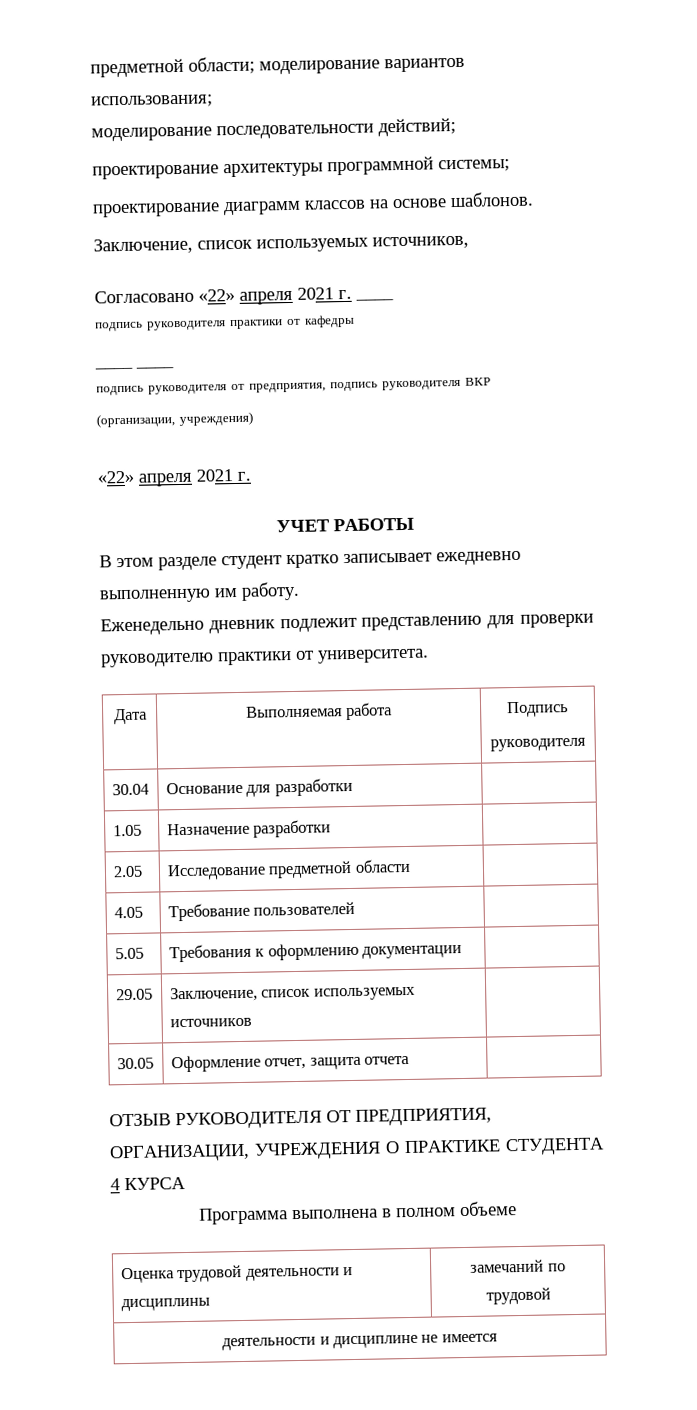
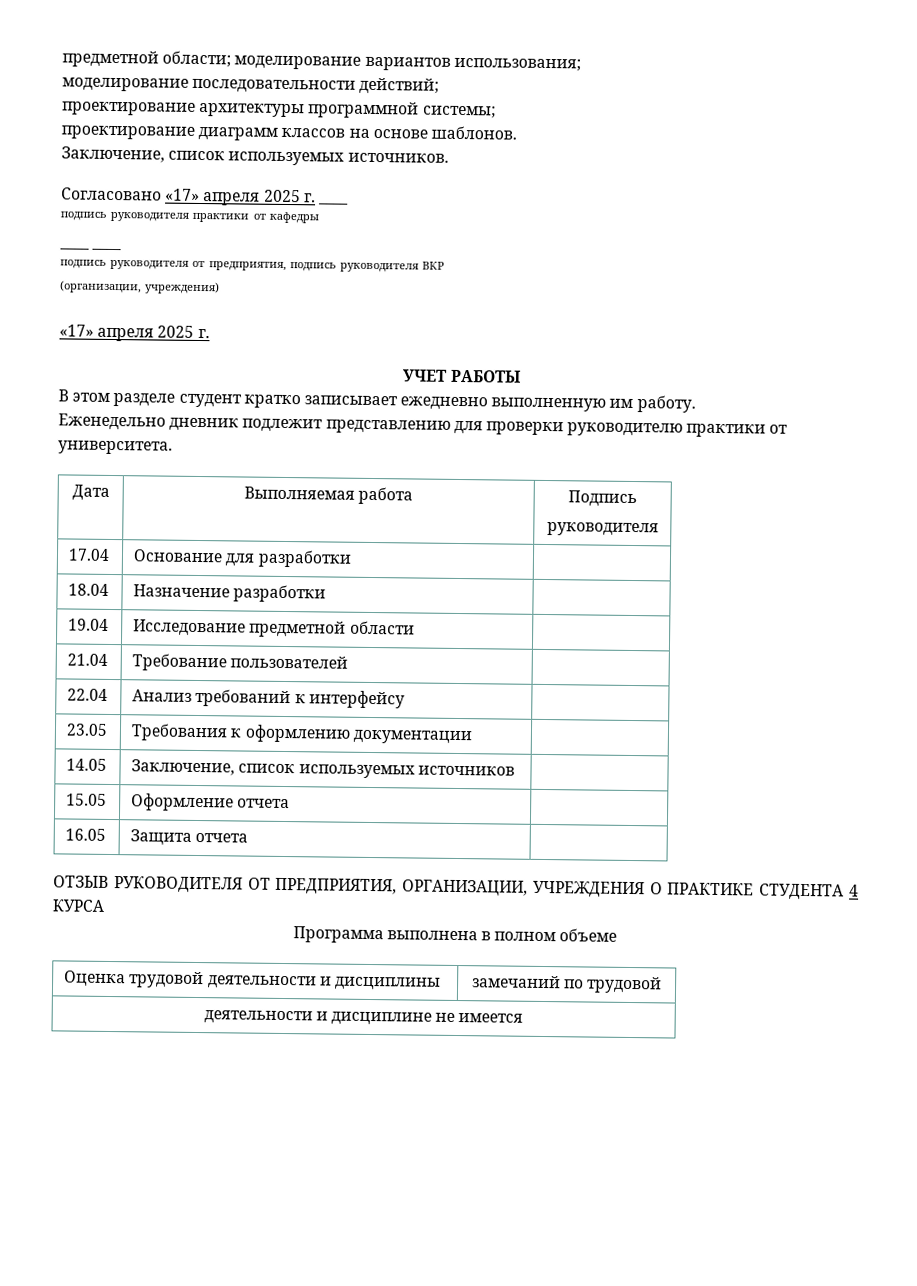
- Заключение, список используемых источников,
+ Заключение, список используемых источников.
- Согласовано «22» апреля 2021 г. ____
+ Согласовано «17» апреля 2025 г. ____
  (организации, учреждения)
- «22» апреля 2021 г.
+ «17» апреля 2025 г.
- 30.04 | Основание для разработки |
+ 17.04 | Основание для разработки |
- 1.05 | Назначение разработки |
+ 18.04 | Назначение разработки |
- 2.05 | Исследование предметной области |
+ 19.04 | Исследование предметной области |
- 4.05 | Требование пользователей |
+ 21.04 | Требование пользователей |
- 5.05 | Требования к оформлению документации |
+ 22.04 | Анализ требований к интерфейсу |
+ 23.05 | Требования к оформлению документации |
- 29.05 | Заключение, список используемых источников |
+ 14.05 | Заключение, список используемых источников |
- 30.05 | Оформление отчет, защита отчета |
+ 15.05 | Оформление отчета |
+ 16.05 | Защита отчета |

